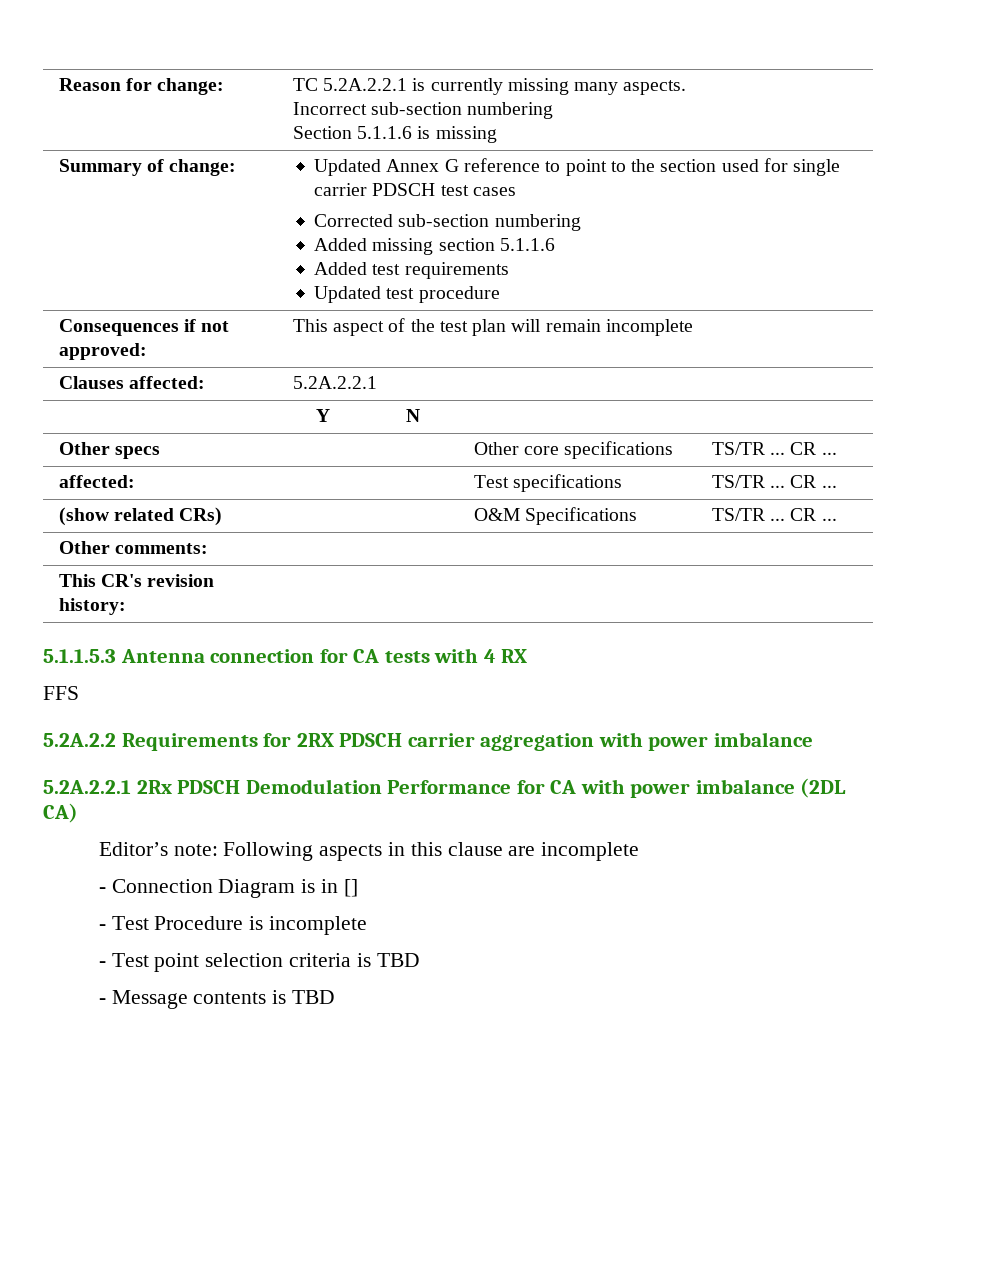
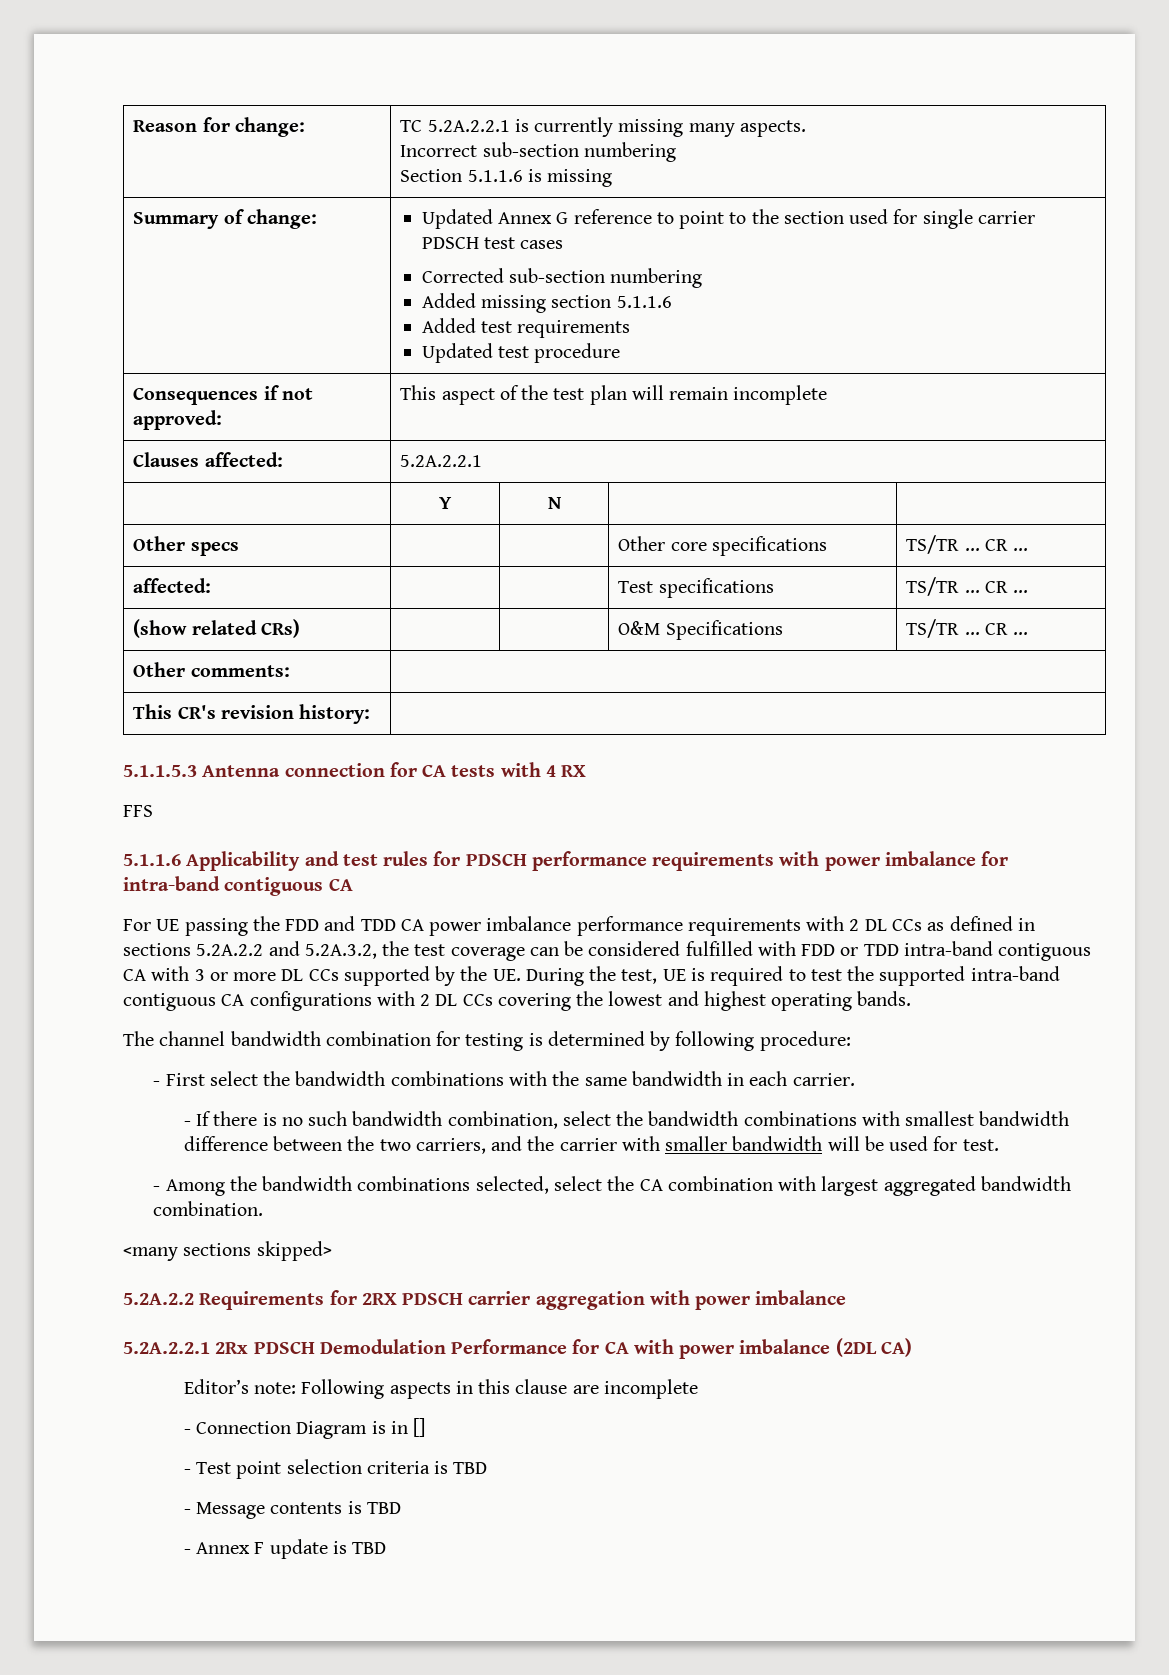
+ 5.1.1.6 Applicability and test rules for PDSCH performance requirements with power imbalance for intra-band contiguous CA
+ For UE passing the FDD and TDD CA power imbalance performance requirements with 2 DL CCs as defined in sections 5.2A.2.2 and 5.2A.3.2, the test coverage can be considered fulfilled with FDD or TDD intra-band contiguous CA with 3 or more DL CCs supported by the UE. During the test, UE is required to test the supported intra-band contiguous CA configurations with 2 DL CCs covering the lowest and highest operating bands.
+ The channel bandwidth combination for testing is determined by following procedure:
+ - First select the bandwidth combinations with the same bandwidth in each carrier.
+ - If there is no such bandwidth combination, select the bandwidth combinations with smallest bandwidth difference between the two carriers, and the carrier with smaller bandwidth will be used for test.
+ - Among the bandwidth combinations selected, select the CA combination with largest aggregated bandwidth combination.
+ <many sections skipped>
- - Test Procedure is incomplete
+ - Annex F update is TBD

